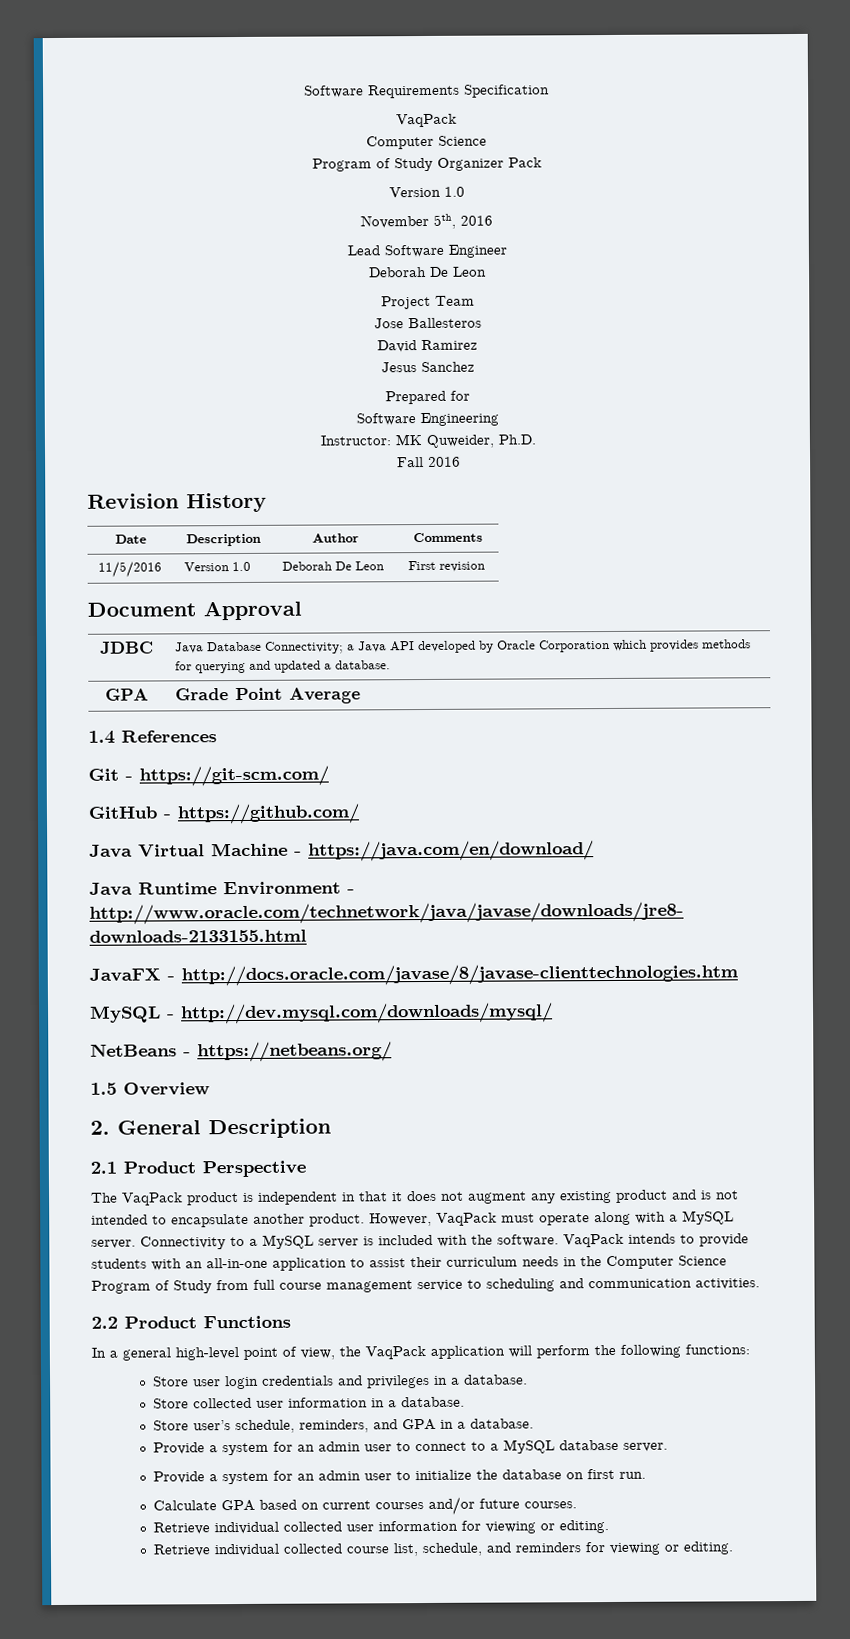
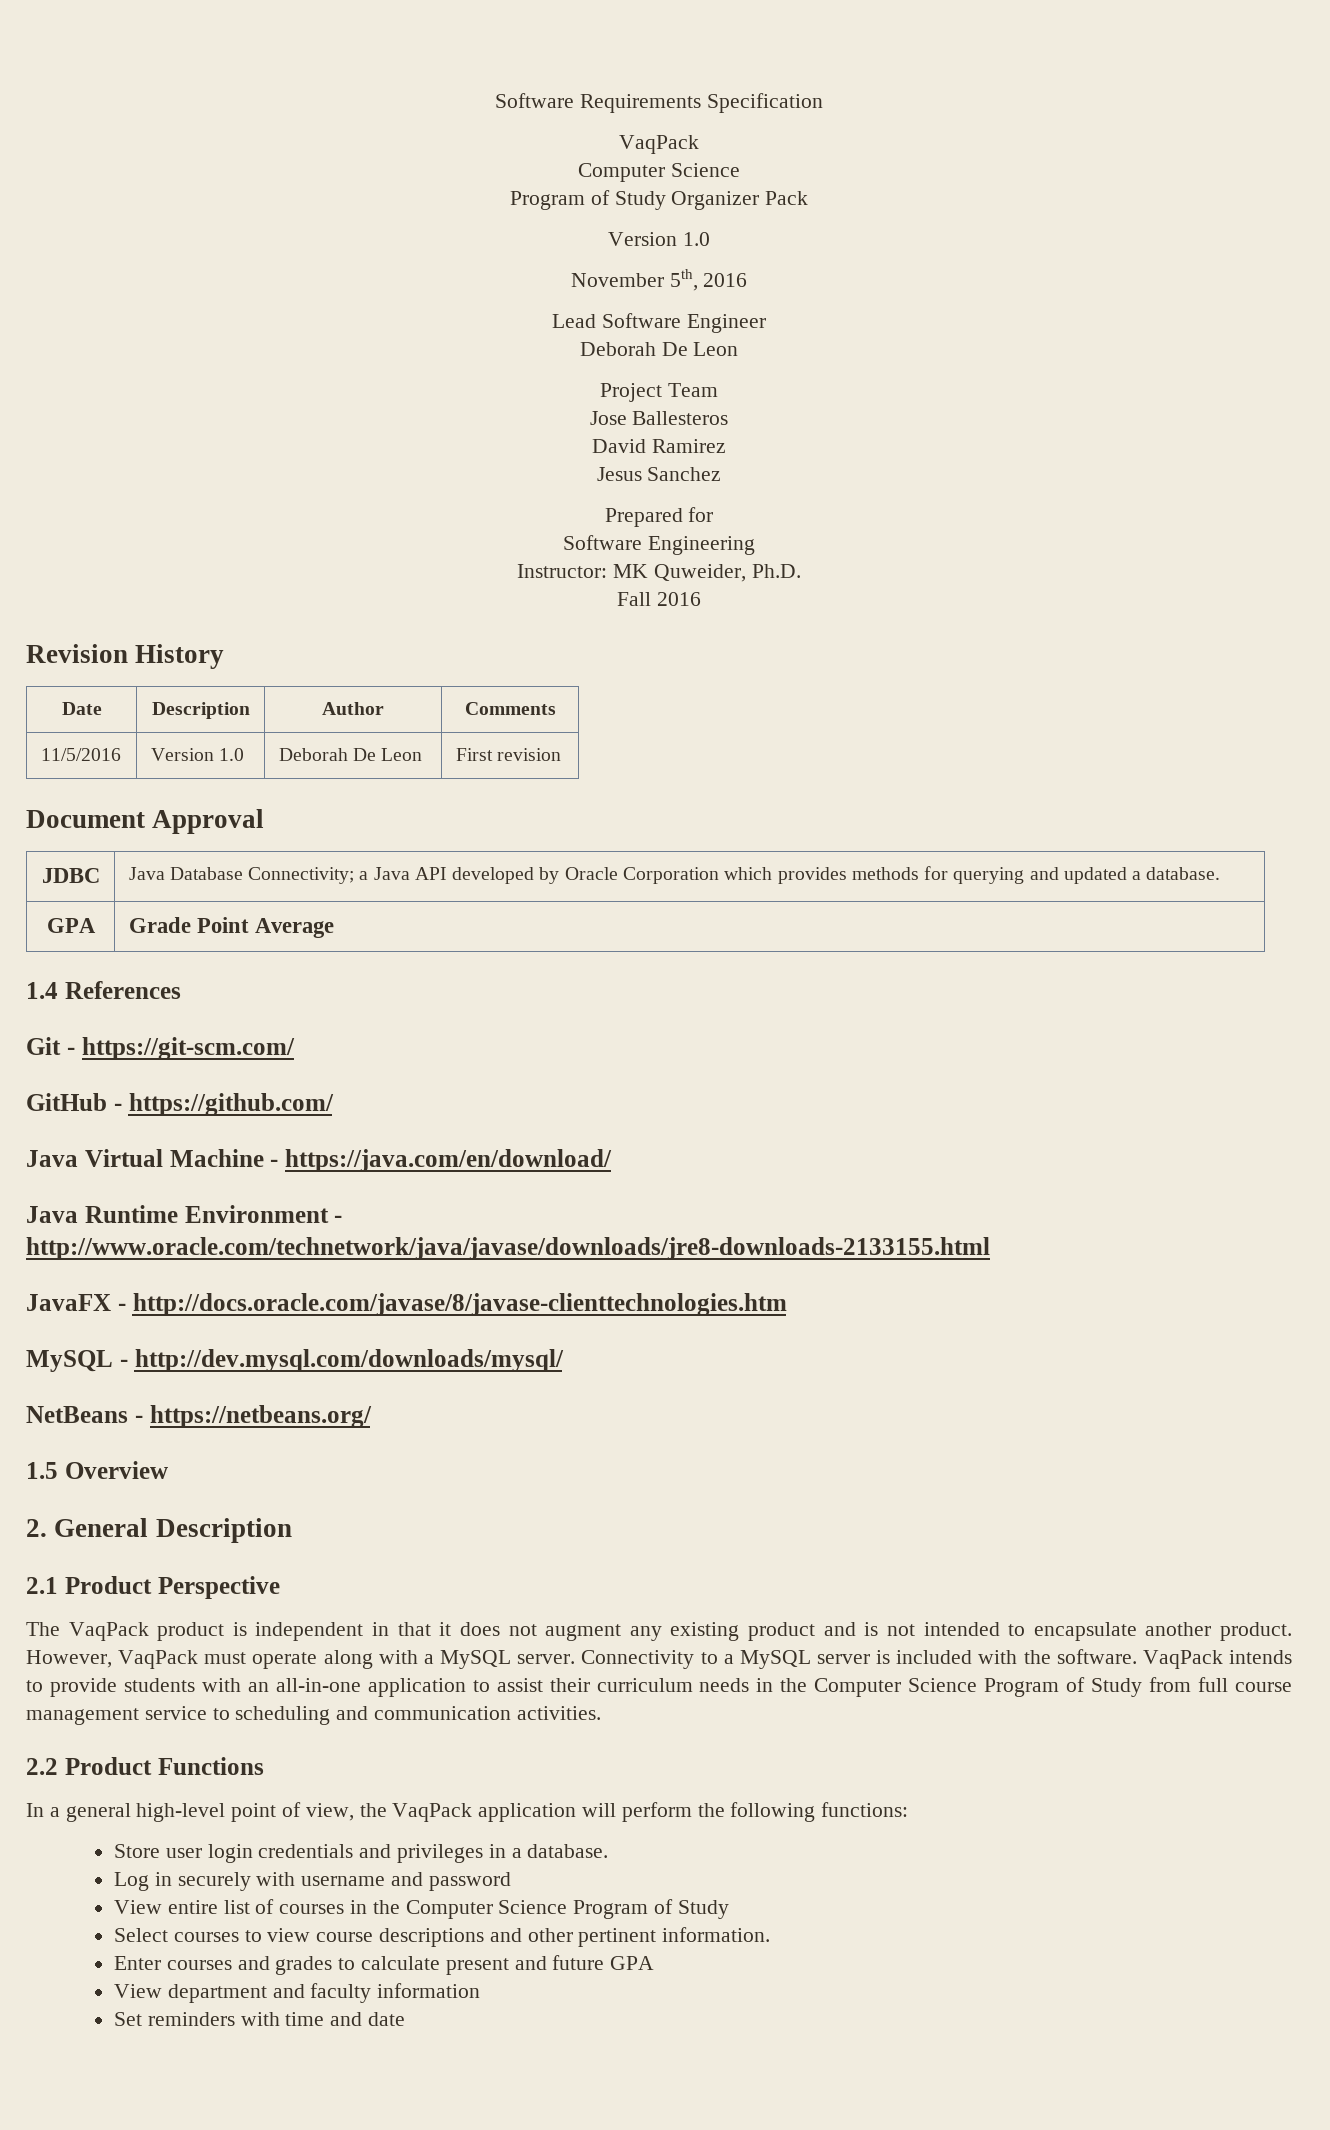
- Store collected user information in a database.
- Store user’s schedule, reminders, and GPA in a database.
- Provide a system for an admin user to connect to a MySQL database server.
- Provide a system for an admin user to initialize the database on first run.
- Calculate GPA based on current courses and/or future courses.
- Retrieve individual collected user information for viewing or editing.
- Retrieve individual collected course list, schedule, and reminders for viewing or editing.
+ Log in securely with username and password
+ View entire list of courses in the Computer Science Program of Study
+ Select courses to view course descriptions and other pertinent information.
+ Enter courses and grades to calculate present and future GPA
+ View department and faculty information
+ Set reminders with time and date

